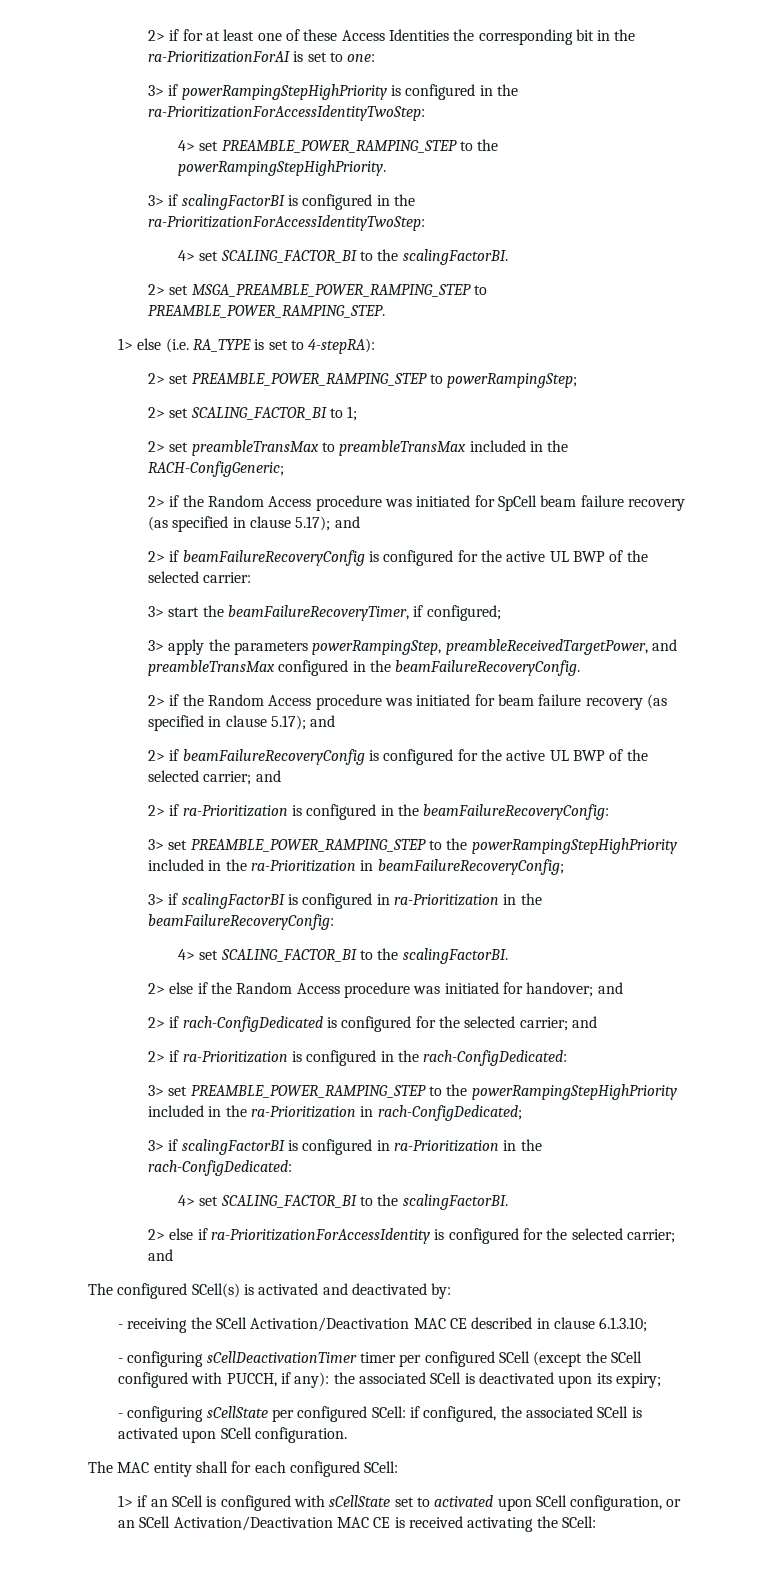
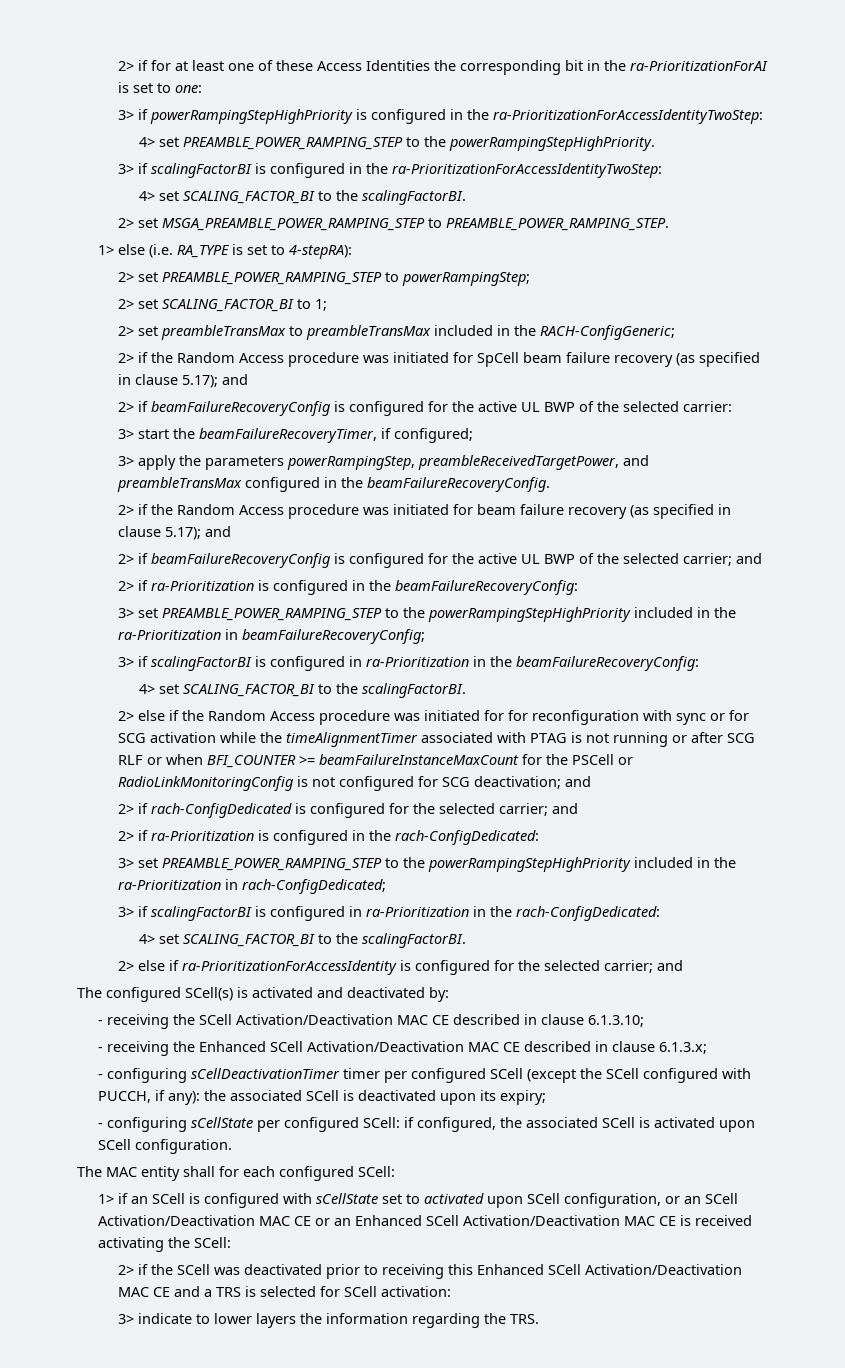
- 2> else if the Random Access procedure was initiated for handover; and
+ 2> else if the Random Access procedure was initiated for for reconfiguration with sync or for SCG activation while the timeAlignmentTimer associated with PTAG is not running or after SCG RLF or when BFI_COUNTER >= beamFailureInstanceMaxCount for the PSCell or RadioLinkMonitoringConfig is not configured for SCG deactivation; and
+ - receiving the Enhanced SCell Activation/Deactivation MAC CE described in clause 6.1.3.x;
- 1> if an SCell is configured with sCellState set to activated upon SCell configuration, or an SCell Activation/Deactivation MAC CE is received activating the SCell:
+ 1> if an SCell is configured with sCellState set to activated upon SCell configuration, or an SCell Activation/Deactivation MAC CE or an Enhanced SCell Activation/Deactivation MAC CE is received activating the SCell:
+ 2> if the SCell was deactivated prior to receiving this Enhanced SCell Activation/Deactivation MAC CE and a TRS is selected for SCell activation:
+ 3> indicate to lower layers the information regarding the TRS.

